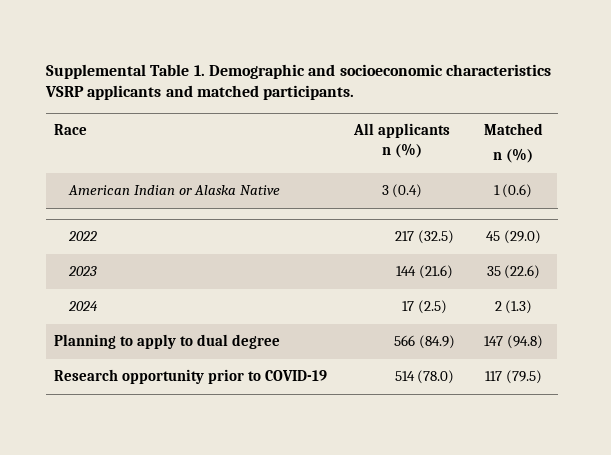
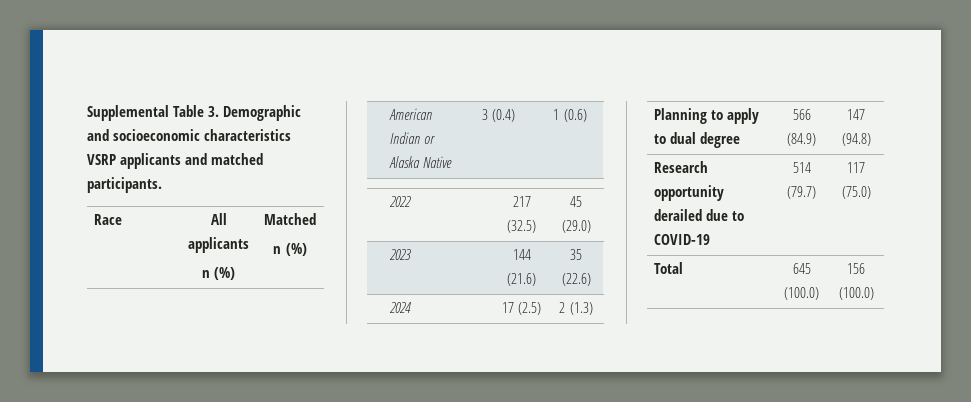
- Supplemental Table 1. Demographic and socioeconomic characteristics VSRP applicants and matched participants.
+ Supplemental Table 3. Demographic and socioeconomic characteristics VSRP applicants and matched participants.
- Research opportunity prior to COVID-19 | 514 (78.0) | 117 (79.5)
+ Research opportunity derailed due to COVID-19 | 514 (79.7) | 117 (75.0)
+ Total | 645 (100.0) | 156 (100.0)

